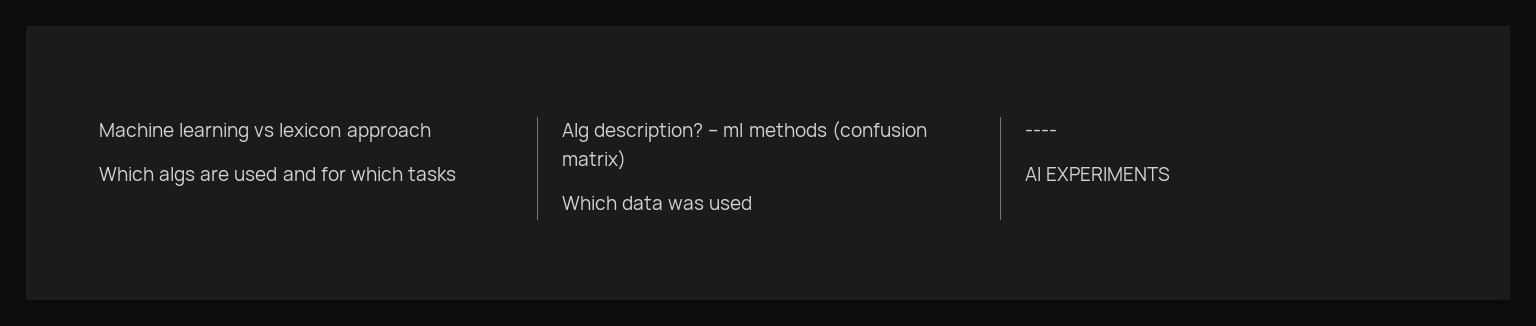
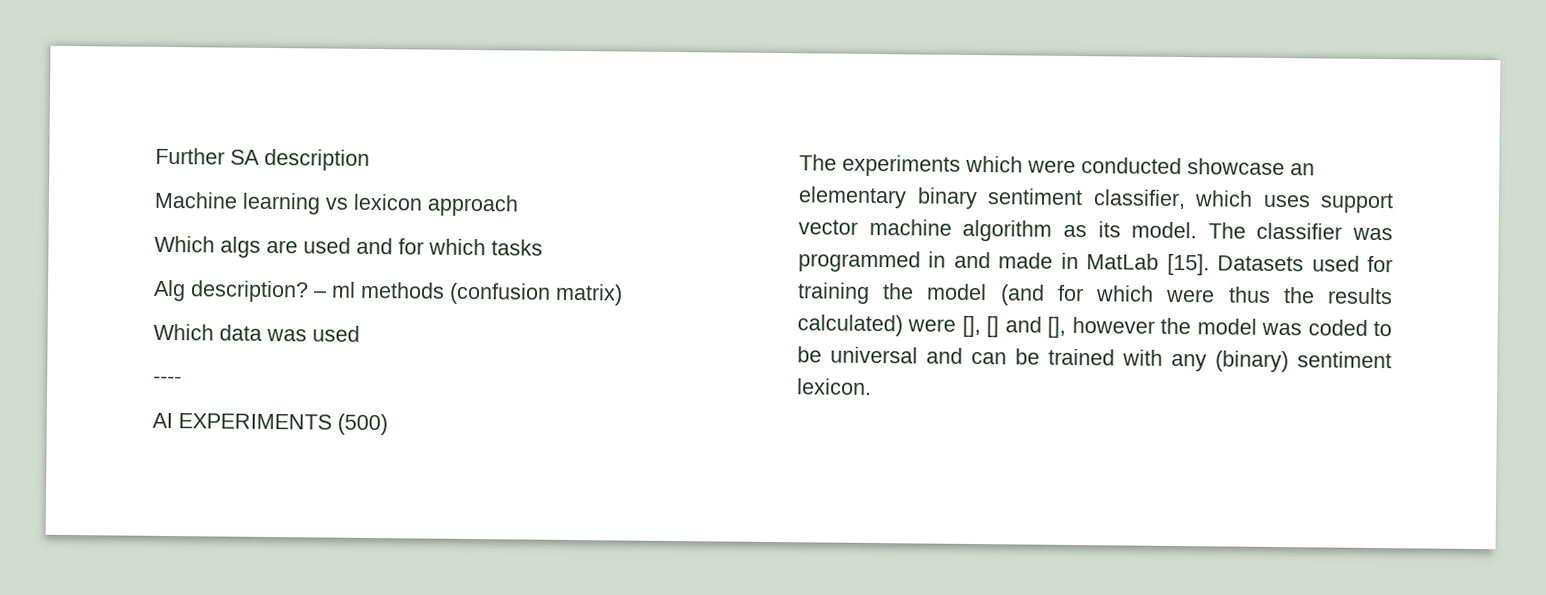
+ Further SA description
- AI EXPERIMENTS
+ AI EXPERIMENTS (500)
+ The experiments which were conducted showcase an elementary binary sentiment classifier, which uses support vector machine algorithm as its model. The classifier was programmed in and made in MatLab [15]. Datasets used for training the model (and for which were thus the results calculated) were [], [] and [], however the model was coded to be universal and can be trained with any (binary) sentiment lexicon.

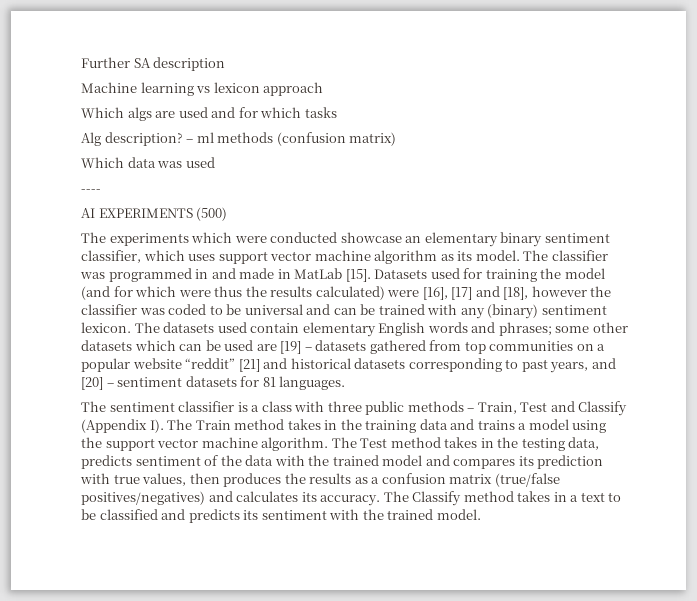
- Datasets used for training the model (and for which were thus the results calculated) were [], [] and [], however the model was coded to be universal and can be trained with any (binary) sentiment lexicon.
+ Datasets used for training the model (and for which were thus the results calculated) were [16], [17] and [18], however the classifier was coded to be universal and can be trained with any (binary) sentiment lexicon.
+ The datasets used contain elementary English words and phrases; some other datasets which can be used are [19] – datasets gathered from top communities on a popular website “reddit” [21] and historical datasets corresponding to past years, and [20] – sentiment datasets for 81 languages.
+ The sentiment classifier is a class with three public methods – Train, Test and Classify (Appendix I). The Train method takes in the training data and trains a model using the support vector machine algorithm. The Test method takes in the testing data, predicts sentiment of the data with the trained model and compares its prediction with true values, then produces the results as a confusion matrix (true/false positives/negatives) and calculates its accuracy. The Classify method takes in a text to be classified and predicts its sentiment with the trained model.

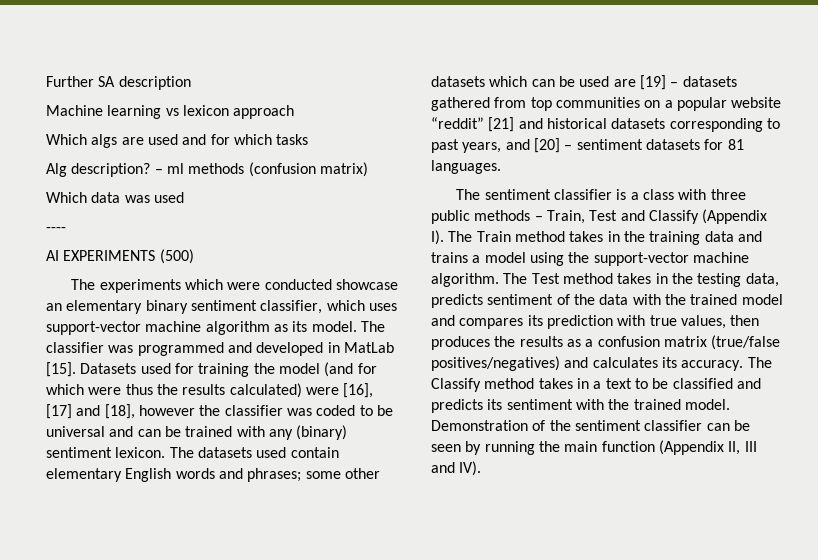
- The experiments which were conducted showcase an elementary binary sentiment classifier, which uses support vector machine algorithm as its model.
+ The experiments which were conducted showcase an elementary binary sentiment classifier, which uses support-vector machine algorithm as its model.
- The classifier was programmed in and made in MatLab [15].
+ The classifier was programmed and developed in MatLab [15].
- The sentiment classifier is a class with three public methods – Train, Test and Classify (Appendix I). The Train method takes in the training data and trains a model using the support vector machine algorithm.
+ The sentiment classifier is a class with three public methods – Train, Test and Classify (Appendix I). The Train method takes in the training data and trains a model using the support-vector machine algorithm.
+ Demonstration of the sentiment classifier can be seen by running the main function (Appendix II, III and IV).

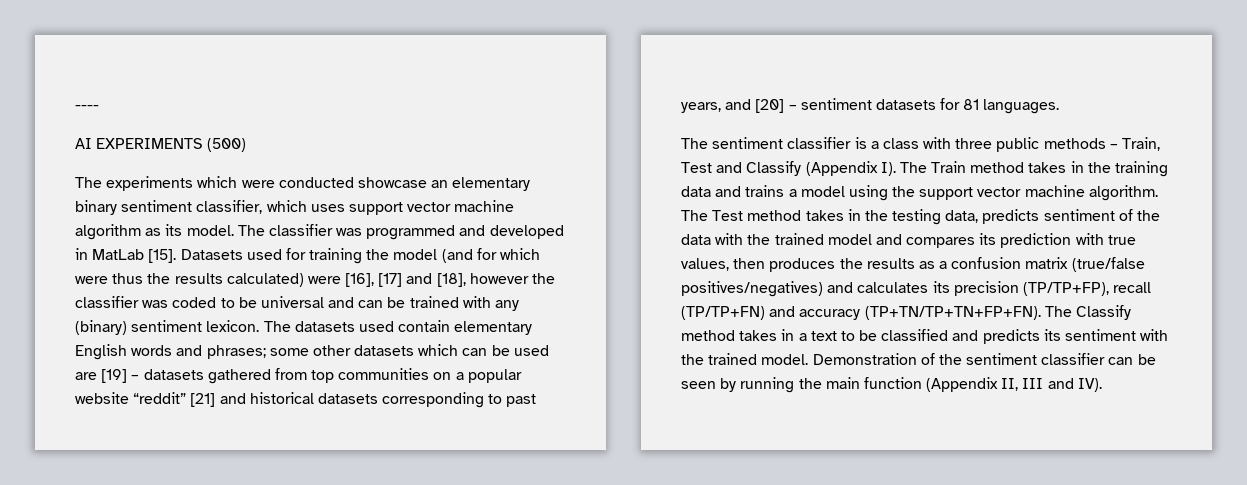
- Further SA description
- Machine learning vs lexicon approach
- Which algs are used and for which tasks
- Alg description? – ml methods (confusion matrix)
- Which data was used
- The experiments which were conducted showcase an elementary binary sentiment classifier, which uses support-vector machine algorithm as its model.
+ The experiments which were conducted showcase an elementary binary sentiment classifier, which uses support vector machine algorithm as its model.
- The sentiment classifier is a class with three public methods – Train, Test and Classify (Appendix I). The Train method takes in the training data and trains a model using the support-vector machine algorithm.
+ The sentiment classifier is a class with three public methods – Train, Test and Classify (Appendix I). The Train method takes in the training data and trains a model using the support vector machine algorithm.
- The Test method takes in the testing data, predicts sentiment of the data with the trained model and compares its prediction with true values, then produces the results as a confusion matrix (true/false positives/negatives) and calculates its accuracy.
+ The Test method takes in the testing data, predicts sentiment of the data with the trained model and compares its prediction with true values, then produces the results as a confusion matrix (true/false positives/negatives) and calculates its precision (TP/TP+FP), recall (TP/TP+FN) and accuracy (TP+TN/TP+TN+FP+FN).

